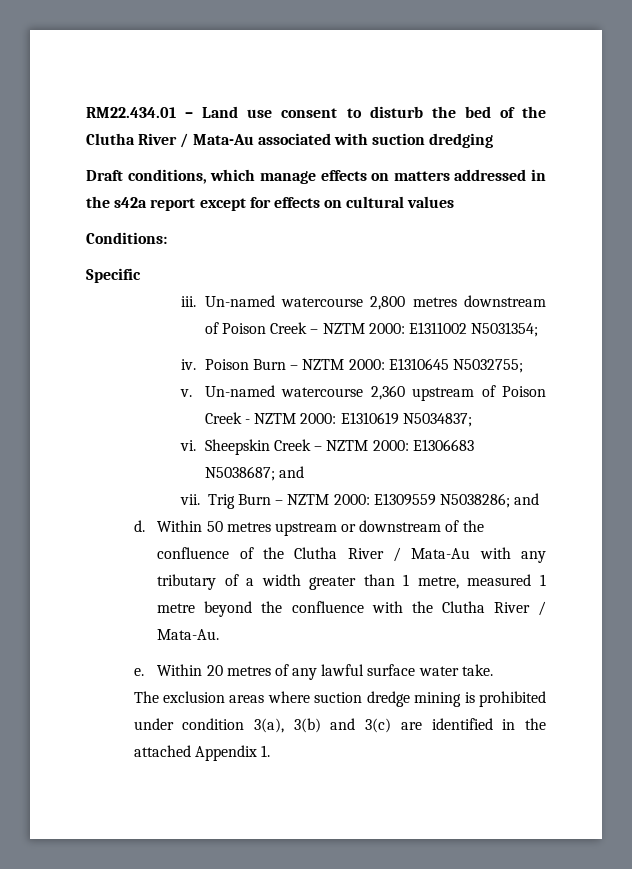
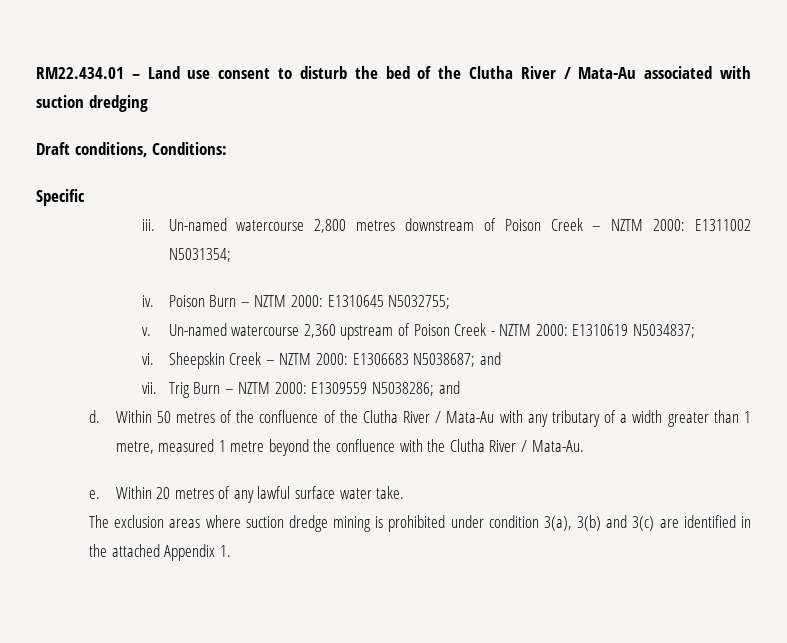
- Draft conditions, which manage effects on matters addressed in the s42a report except for effects on cultural values
- Conditions:
+ Draft conditions, Conditions:
- Within 50 metres upstream or downstream of the confluence of the Clutha River / Mata-Au with any tributary of a width greater than 1 metre, measured 1 metre beyond the confluence with the Clutha River / Mata-Au.
+ Within 50 metres of the confluence of the Clutha River / Mata-Au with any tributary of a width greater than 1 metre, measured 1 metre beyond the confluence with the Clutha River / Mata-Au.

